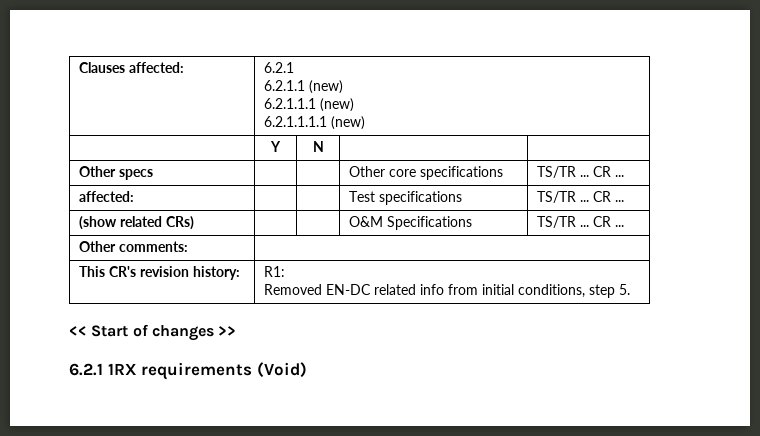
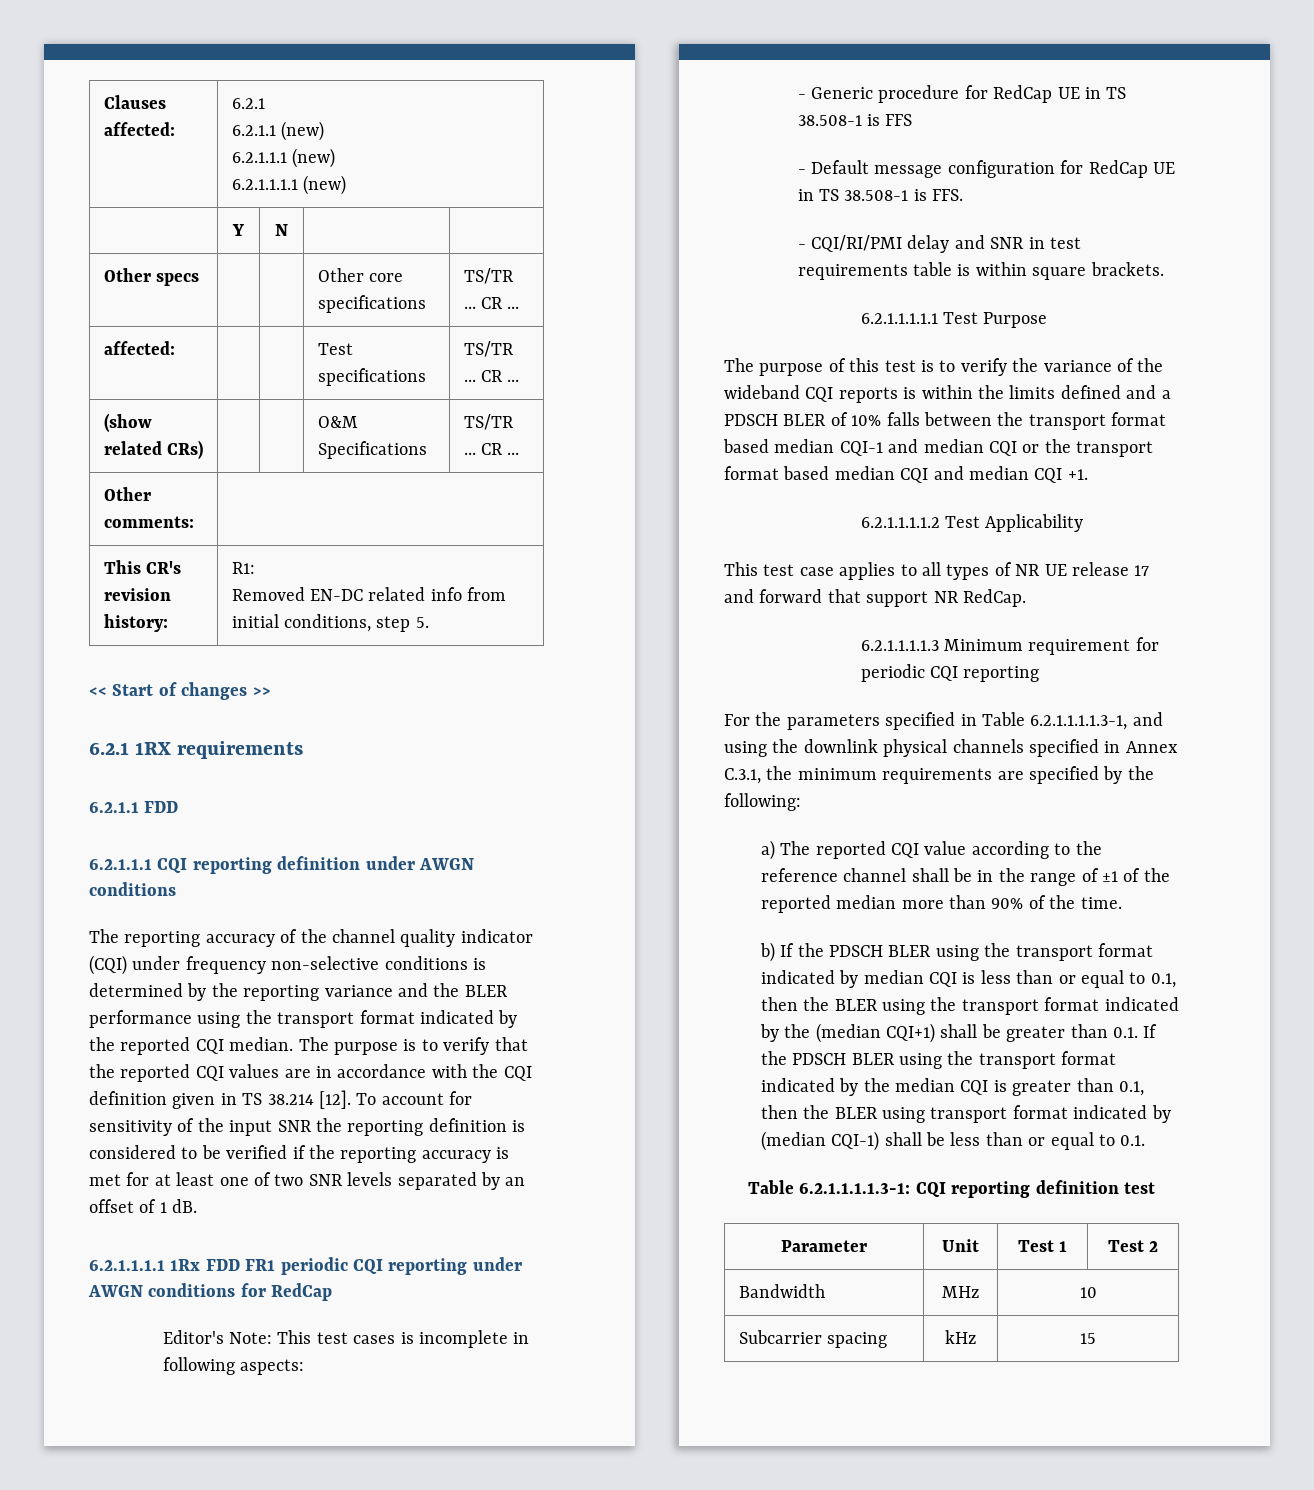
- 6.2.1 1RX requirements (Void)
+ 6.2.1 1RX requirements
+ 6.2.1.1 FDD
+ 6.2.1.1.1 CQI reporting definition under AWGN conditions
+ The reporting accuracy of the channel quality indicator (CQI) under frequency non-selective conditions is determined by the reporting variance and the BLER performance using the transport format indicated by the reported CQI median. The purpose is to verify that the reported CQI values are in accordance with the CQI definition given in TS 38.214 [12]. To account for sensitivity of the input SNR the reporting definition is considered to be verified if the reporting accuracy is met for at least one of two SNR levels separated by an offset of 1 dB.
+ 6.2.1.1.1.1 1Rx FDD FR1 periodic CQI reporting under AWGN conditions for RedCap
+ Editor's Note: This test cases is incomplete in following aspects:
+ - Generic procedure for RedCap UE in TS 38.508-1 is FFS
+ - Default message configuration for RedCap UE in TS 38.508-1 is FFS.
+ - CQI/RI/PMI delay and SNR in test requirements table is within square brackets.
+ 6.2.1.1.1.1.1 Test Purpose
+ The purpose of this test is to verify the variance of the wideband CQI reports is within the limits defined and a PDSCH BLER of 10% falls between the transport format based median CQI-1 and median CQI or the transport format based median CQI and median CQI +1.
+ 6.2.1.1.1.1.2 Test Applicability
+ This test case applies to all types of NR UE release 17 and forward that support NR RedCap.
+ 6.2.1.1.1.1.3 Minimum requirement for periodic CQI reporting
+ For the parameters specified in Table 6.2.1.1.1.1.3-1, and using the downlink physical channels specified in Annex C.3.1, the minimum requirements are specified by the following:
+ a) The reported CQI value according to the reference channel shall be in the range of ±1 of the reported median more than 90% of the time.
+ b) If the PDSCH BLER using the transport format indicated by median CQI is less than or equal to 0.1, then the BLER using the transport format indicated by the (median CQI+1) shall be greater than 0.1. If the PDSCH BLER using the transport format indicated by the median CQI is greater than 0.1, then the BLER using transport format indicated by (median CQI-1) shall be less than or equal to 0.1.
+ Table 6.2.1.1.1.1.3-1: CQI reporting definition test
+ Parameter | Unit | Test 1 | Test 2
+ Bandwidth | MHz | 10
+ Subcarrier spacing | kHz | 15

